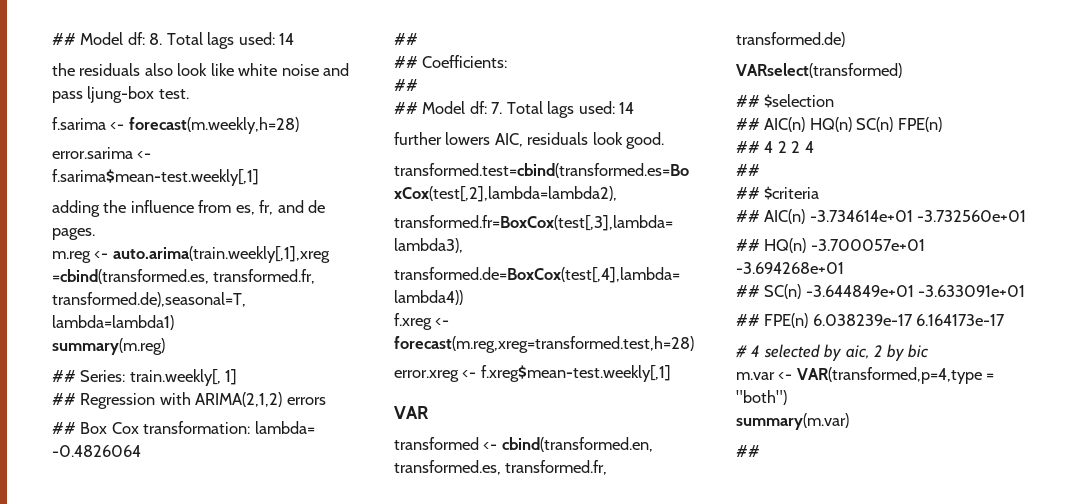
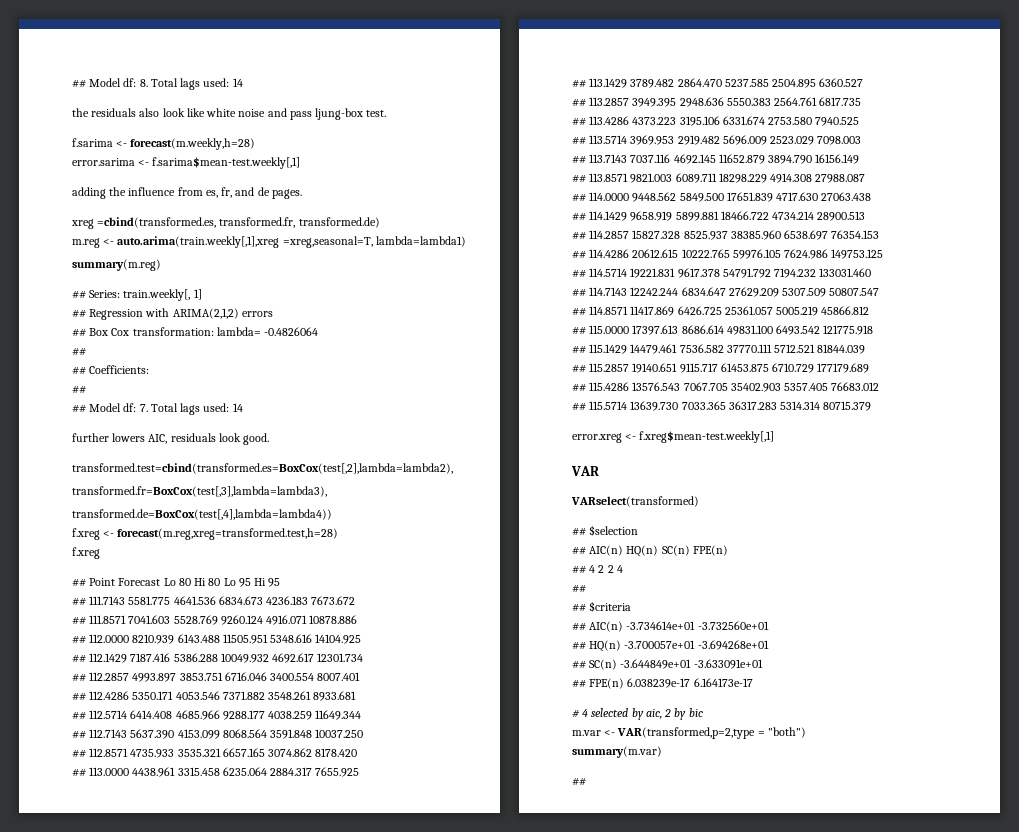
+ xreg =cbind(transformed.es, transformed.fr, transformed.de)
- m.reg <- auto.arima(train.weekly[,1],xreg =cbind(transformed.es, transformed.fr, transformed.de),seasonal=T, lambda=lambda1)
+ m.reg <- auto.arima(train.weekly[,1],xreg =xreg,seasonal=T, lambda=lambda1)
  f.xreg <- forecast(m.reg,xreg=transformed.test,h=28)
+ f.xreg
+ ## Point Forecast Lo 80 Hi 80 Lo 95 Hi 95
+ ## 111.7143 5581.775 4641.536 6834.673 4236.183 7673.672
+ ## 111.8571 7041.603 5528.769 9260.124 4916.071 10878.886
+ ## 112.0000 8210.939 6143.488 11505.951 5348.616 14104.925
+ ## 112.1429 7187.416 5386.288 10049.932 4692.617 12301.734
+ ## 112.2857 4993.897 3853.751 6716.046 3400.554 8007.401
+ ## 112.4286 5350.171 4053.546 7371.882 3548.261 8933.681
+ ## 112.5714 6414.408 4685.966 9288.177 4038.259 11649.344
+ ## 112.7143 5637.390 4153.099 8068.564 3591.848 10037.250
+ ## 112.8571 4735.933 3535.321 6657.165 3074.862 8178.420
+ ## 113.0000 4438.961 3315.458 6235.064 2884.317 7655.925
+ ## 113.1429 3789.482 2864.470 5237.585 2504.895 6360.527
+ ## 113.2857 3949.395 2948.636 5550.383 2564.761 6817.735
+ ## 113.4286 4373.223 3195.106 6331.674 2753.580 7940.525
+ ## 113.5714 3969.953 2919.482 5696.009 2523.029 7098.003
+ ## 113.7143 7037.116 4692.145 11652.879 3894.790 16156.149
+ ## 113.8571 9821.003 6089.711 18298.229 4914.308 27988.087
+ ## 114.0000 9448.562 5849.500 17651.839 4717.630 27063.438
+ ## 114.1429 9658.919 5899.881 18466.722 4734.214 28900.513
+ ## 114.2857 15827.328 8525.937 38385.960 6538.697 76354.153
+ ## 114.4286 20612.615 10222.765 59976.105 7624.986 149753.125
+ ## 114.5714 19221.831 9617.378 54791.792 7194.232 133031.460
+ ## 114.7143 12242.244 6834.647 27629.209 5307.509 50807.547
+ ## 114.8571 11417.869 6426.725 25361.057 5005.219 45866.812
+ ## 115.0000 17397.613 8686.614 49831.100 6493.542 121775.918
+ ## 115.1429 14479.461 7536.582 37770.111 5712.521 81844.039
+ ## 115.2857 19140.651 9115.717 61453.875 6710.729 177179.689
+ ## 115.4286 13576.543 7067.705 35402.903 5357.405 76683.012
+ ## 115.5714 13639.730 7033.365 36317.283 5314.314 80715.379
  error.xreg <- f.xreg$mean-test.weekly[,1]
  VAR
- transformed <- cbind(transformed.en, transformed.es, transformed.fr, transformed.de)
- m.var <- VAR(transformed,p=4,type = "both")
+ m.var <- VAR(transformed,p=2,type = "both")

